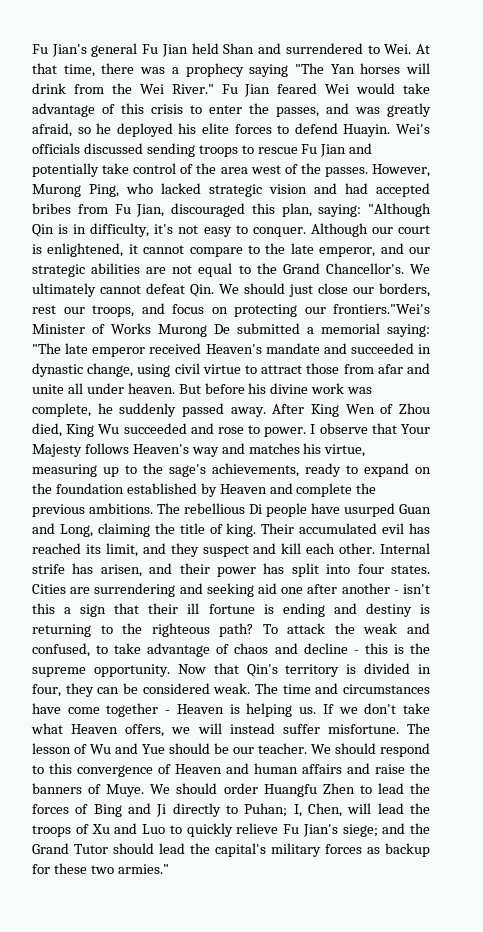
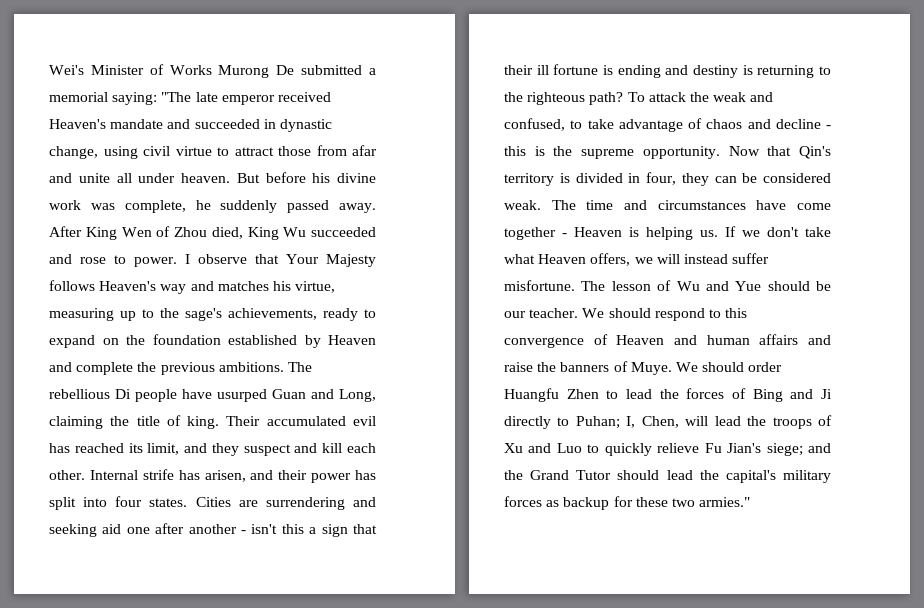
- Fu Jian's general Fu Jian held Shan and surrendered to Wei. At that time, there was a prophecy saying "The Yan horses will drink from the Wei River." Fu Jian feared Wei would take advantage of this crisis to enter the passes, and was greatly afraid, so he deployed his elite forces to defend Huayin. Wei's officials discussed sending troops to rescue Fu Jian and potentially take control of the area west of the passes. However, Murong Ping, who lacked strategic vision and had accepted bribes from Fu Jian, discouraged this plan, saying: "Although Qin is in difficulty, it's not easy to conquer. Although our court is enlightened, it cannot compare to the late emperor, and our strategic abilities are not equal to the Grand Chancellor's. We ultimately cannot defeat Qin. We should just close our borders, rest our troops, and focus on protecting our frontiers."Wei's Minister of Works Murong De submitted a memorial saying: "The late emperor received Heaven's mandate and succeeded in dynastic change, using civil virtue to attract those from afar and unite all under heaven.
+ Wei's Minister of Works Murong De submitted a memorial saying: "The late emperor received Heaven's mandate and succeeded in dynastic change, using civil virtue to attract those from afar and unite all under heaven.

